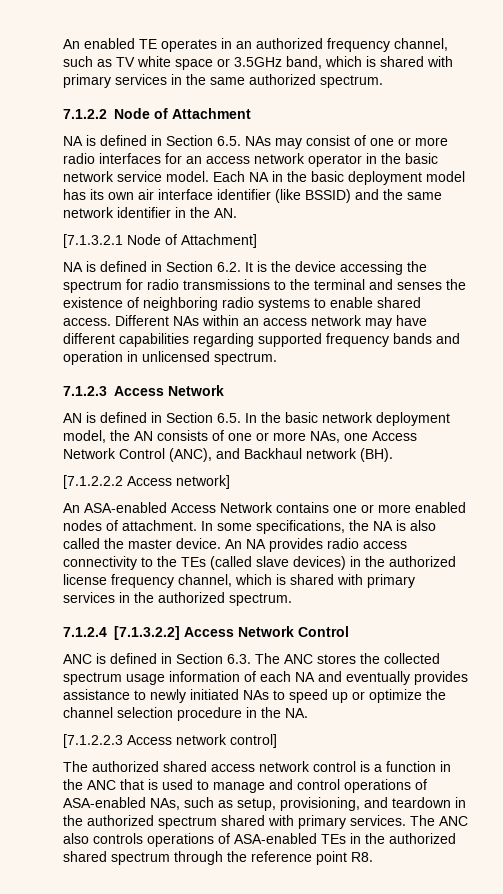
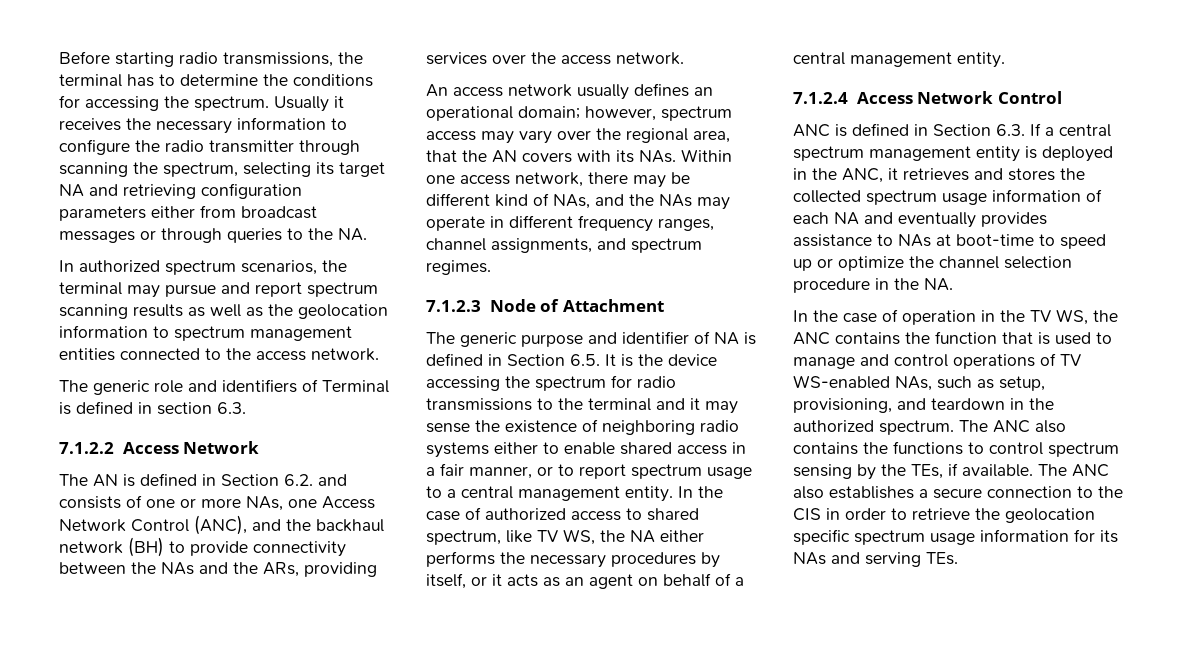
- An enabled TE operates in an authorized frequency channel, such as TV white space or 3.5GHz band, which is shared with primary services in the same authorized spectrum.
- 7.1.2.2 Node of Attachment
- NA is defined in Section 6.5. NAs may consist of one or more radio interfaces for an access network operator in the basic network service model. Each NA in the basic deployment model has its own air interface identifier (like BSSID) and the same network identifier in the AN.
- [7.1.3.2.1 Node of Attachment]
- NA is defined in Section 6.2. It is the device accessing the spectrum for radio transmissions to the terminal and senses the existence of neighboring radio systems to enable shared access. Different NAs within an access network may have different capabilities regarding supported frequency bands and operation in unlicensed spectrum.
- 7.1.2.3 Access Network
- AN is defined in Section 6.5. In the basic network deployment model, the AN consists of one or more NAs, one Access Network Control (ANC), and Backhaul network (BH).
- [7.1.2.2.2 Access network]
- An ASA-enabled Access Network contains one or more enabled nodes of attachment. In some specifications, the NA is also called the master device. An NA provides radio access connectivity to the TEs (called slave devices) in the authorized license frequency channel, which is shared with primary services in the authorized spectrum.
- 7.1.2.4 [7.1.3.2.2] Access Network Control
+ Before starting radio transmissions, the terminal has to determine the conditions for accessing the spectrum. Usually it receives the necessary information to configure the radio transmitter through scanning the spectrum, selecting its target NA and retrieving configuration parameters either from broadcast messages or through queries to the NA.
+ In authorized spectrum scenarios, the terminal may pursue and report spectrum scanning results as well as the geolocation information to spectrum management entities connected to the access network.
+ The generic role and identifiers of Terminal is defined in section 6.3.
+ 7.1.2.2 Access Network
+ The AN is defined in Section 6.2. and consists of one or more NAs, one Access Network Control (ANC), and the backhaul network (BH) to provide connectivity between the NAs and the ARs, providing services over the access network.
+ An access network usually defines an operational domain; however, spectrum access may vary over the regional area, that the AN covers with its NAs. Within one access network, there may be different kind of NAs, and the NAs may operate in different frequency ranges, channel assignments, and spectrum regimes.
+ 7.1.2.3 Node of Attachment
+ The generic purpose and identifier of NA is defined in Section 6.5. It is the device accessing the spectrum for radio transmissions to the terminal and it may sense the existence of neighboring radio systems either to enable shared access in a fair manner, or to report spectrum usage to a central management entity. In the case of authorized access to shared spectrum, like TV WS, the NA either performs the necessary procedures by itself, or it acts as an agent on behalf of a central management entity.
+ 7.1.2.4 Access Network Control
- ANC is defined in Section 6.3. The ANC stores the collected spectrum usage information of each NA and eventually provides assistance to newly initiated NAs to speed up or optimize the channel selection procedure in the NA.
+ ANC is defined in Section 6.3. If a central spectrum management entity is deployed in the ANC, it retrieves and stores the collected spectrum usage information of each NA and eventually provides assistance to NAs at boot-time to speed up or optimize the channel selection procedure in the NA.
- [7.1.2.2.3 Access network control]
- The authorized shared access network control is a function in the ANC that is used to manage and control operations of ASA-enabled NAs, such as setup, provisioning, and teardown in the authorized spectrum shared with primary services. The ANC also controls operations of ASA-enabled TEs in the authorized shared spectrum through the reference point R8.
+ In the case of operation in the TV WS, the ANC contains the function that is used to manage and control operations of TV WS-enabled NAs, such as setup, provisioning, and teardown in the authorized spectrum. The ANC also contains the functions to control spectrum sensing by the TEs, if available. The ANC also establishes a secure connection to the CIS in order to retrieve the geolocation specific spectrum usage information for its NAs and serving TEs.

